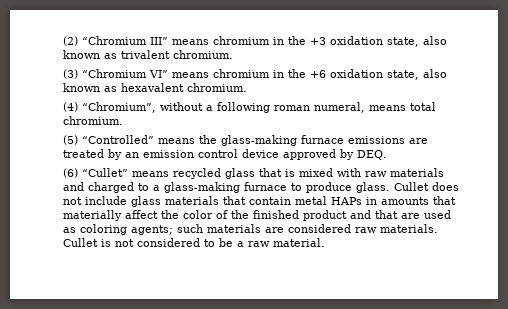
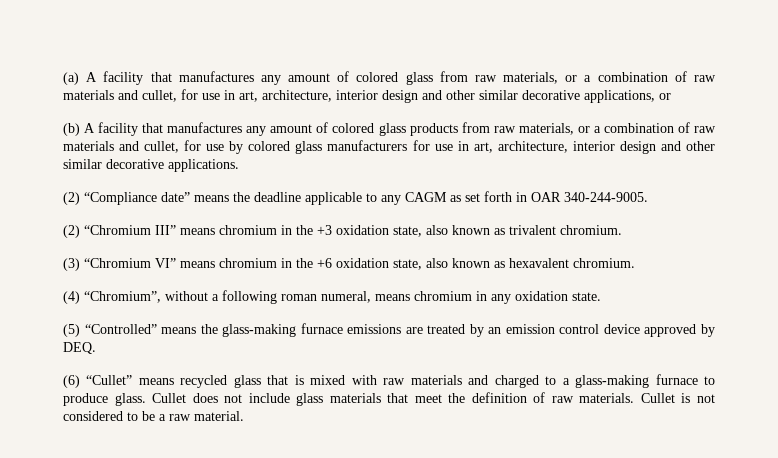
+ (a) A facility that manufactures any amount of colored glass from raw materials, or a combination of raw materials and cullet, for use in art, architecture, interior design and other similar decorative applications, or
+ (b) A facility that manufactures any amount of colored glass products from raw materials, or a combination of raw materials and cullet, for use by colored glass manufacturers for use in art, architecture, interior design and other similar decorative applications.
+ (2) “Compliance date” means the deadline applicable to any CAGM as set forth in OAR 340-244-9005.
- (4) “Chromium”, without a following roman numeral, means total chromium.
+ (4) “Chromium”, without a following roman numeral, means chromium in any oxidation state.
- Cullet does not include glass materials that contain metal HAPs in amounts that materially affect the color of the finished product and that are used as coloring agents; such materials are considered raw materials.
+ Cullet does not include glass materials that meet the definition of raw materials.

